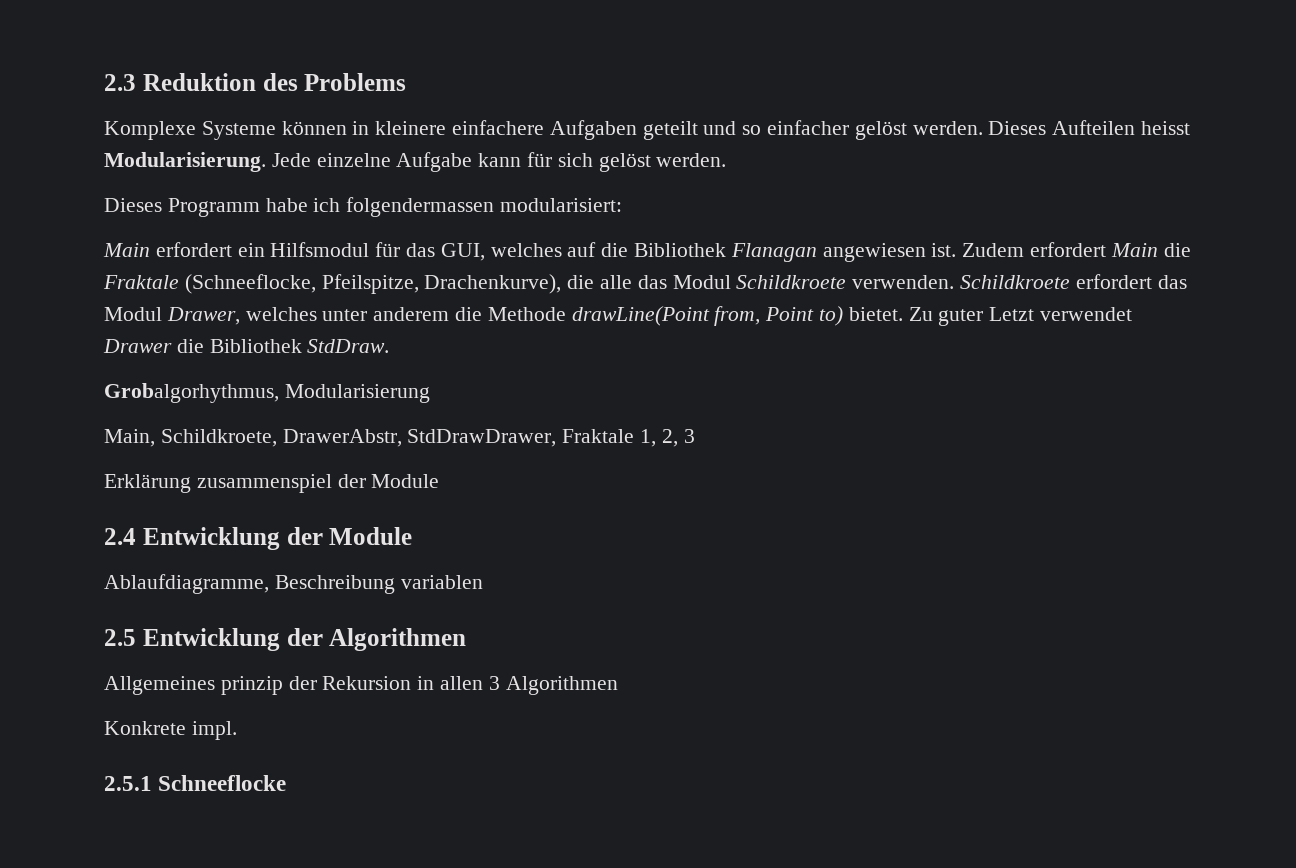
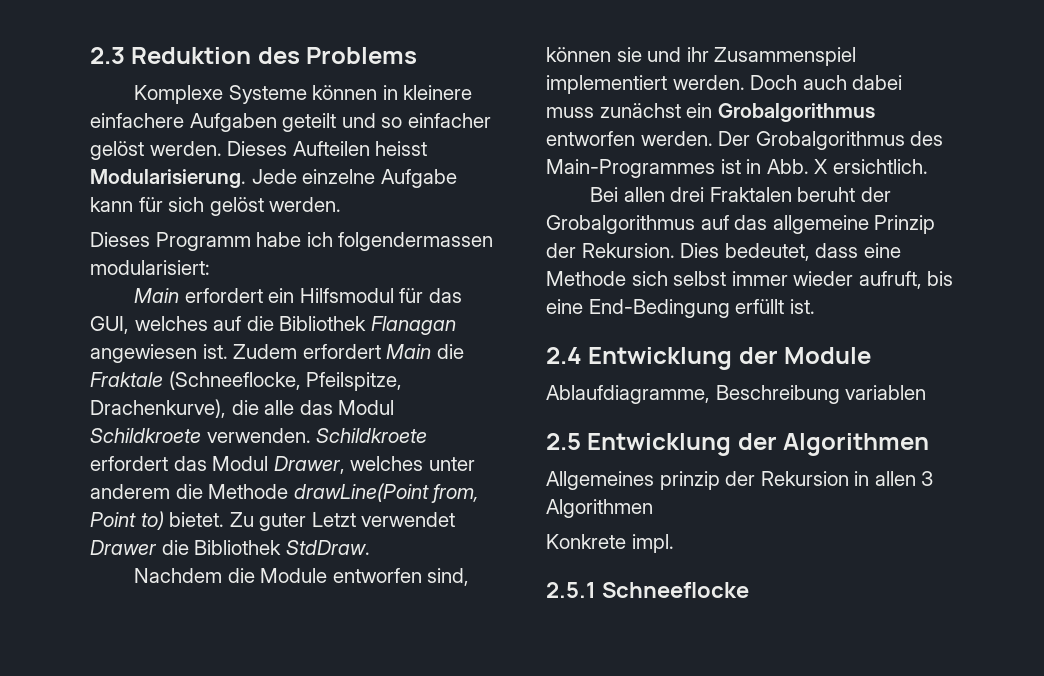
- Grobalgorhythmus, Modularisierung
- Main, Schildkroete, DrawerAbstr, StdDrawDrawer, Fraktale 1, 2, 3
- Erklärung zusammenspiel der Module
+ Nachdem die Module entworfen sind, können sie und ihr Zusammenspiel implementiert werden. Doch auch dabei muss zunächst ein Grobalgorithmus entworfen werden. Der Grobalgorithmus des Main-Programmes ist in Abb. X ersichtlich.
+ Bei allen drei Fraktalen beruht der Grobalgorithmus auf das allgemeine Prinzip der Rekursion. Dies bedeutet, dass eine Methode sich selbst immer wieder aufruft, bis eine End-Bedingung erfüllt ist.

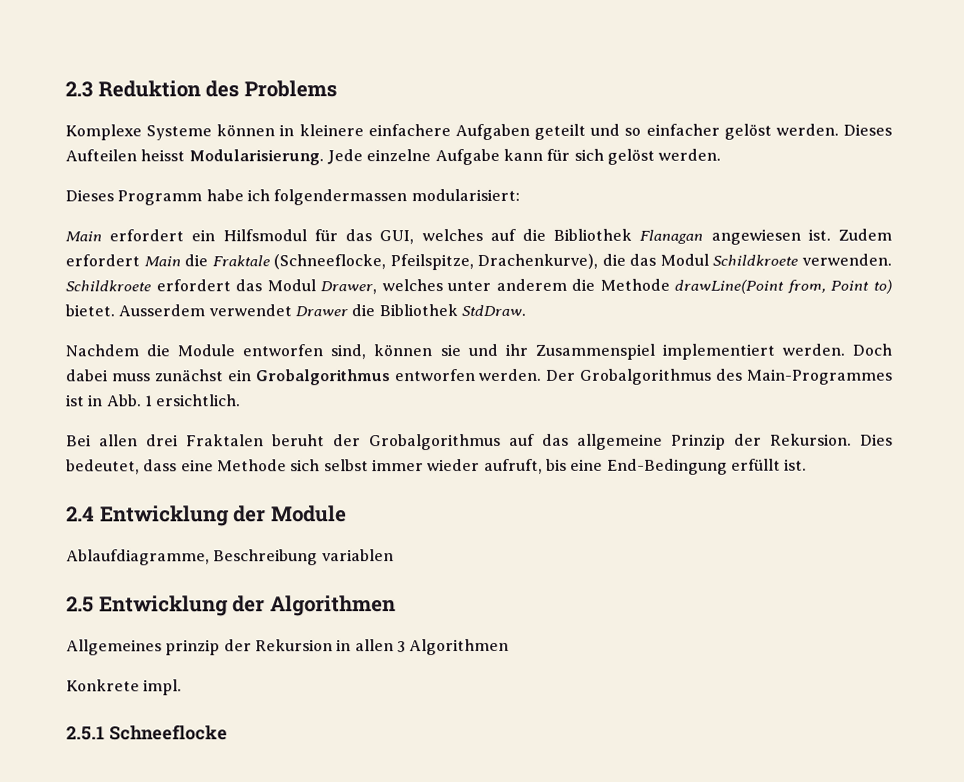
- Zudem erfordert Main die Fraktale (Schneeflocke, Pfeilspitze, Drachenkurve), die alle das Modul Schildkroete verwenden.
+ Zudem erfordert Main die Fraktale (Schneeflocke, Pfeilspitze, Drachenkurve), die das Modul Schildkroete verwenden.
- Zu guter Letzt verwendet Drawer die Bibliothek StdDraw.
+ Ausserdem verwendet Drawer die Bibliothek StdDraw.
- Doch auch dabei muss zunächst ein Grobalgorithmus entworfen werden.
+ Doch dabei muss zunächst ein Grobalgorithmus entworfen werden.
- Der Grobalgorithmus des Main-Programmes ist in Abb. X ersichtlich.
+ Der Grobalgorithmus des Main-Programmes ist in Abb. 1 ersichtlich.

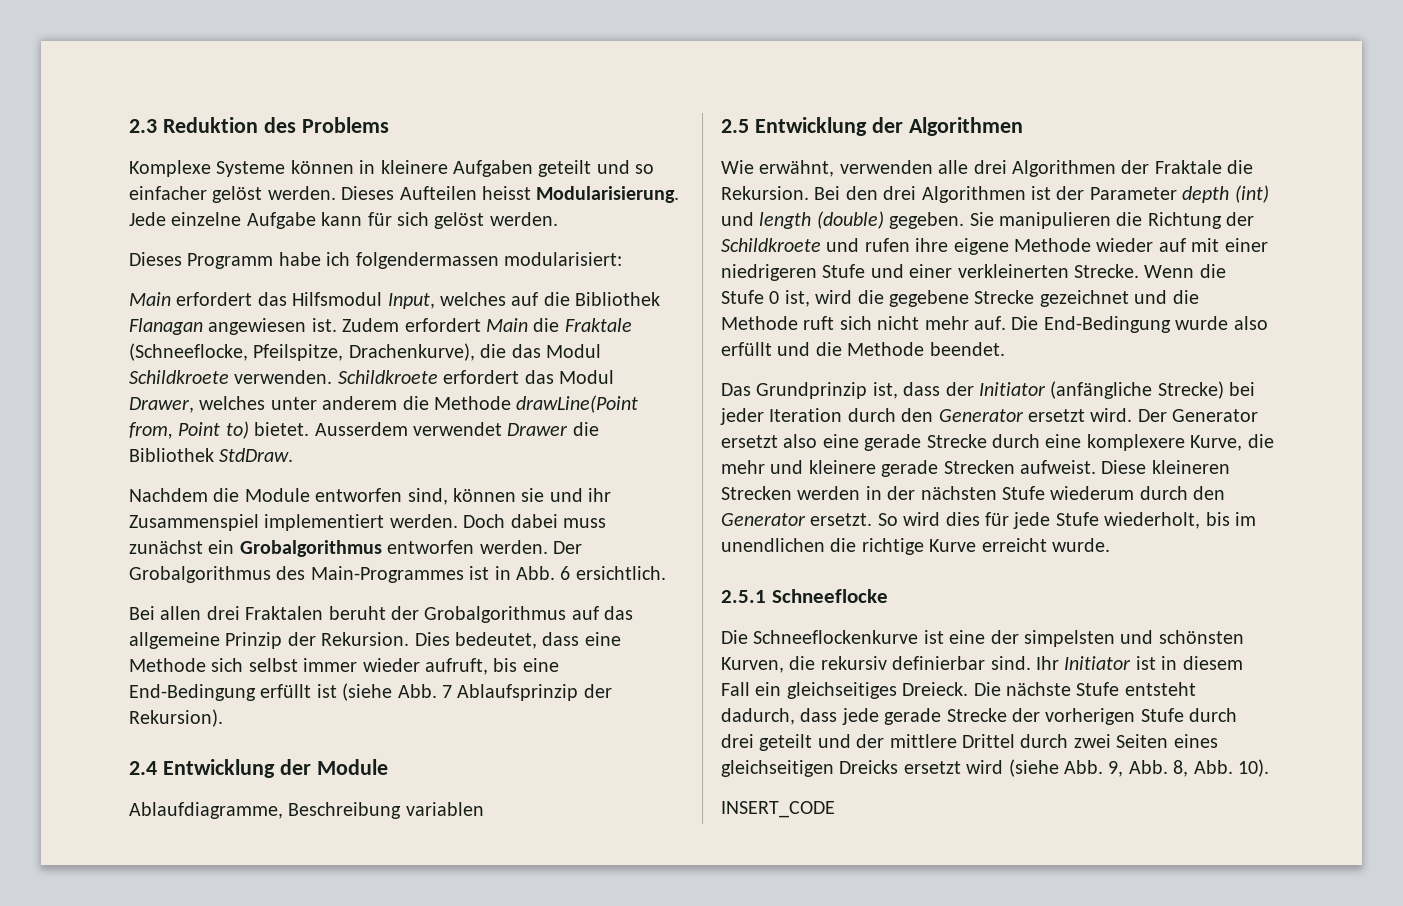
- Komplexe Systeme können in kleinere einfachere Aufgaben geteilt und so einfacher gelöst werden.
+ Komplexe Systeme können in kleinere Aufgaben geteilt und so einfacher gelöst werden.
- Main erfordert ein Hilfsmodul für das GUI, welches auf die Bibliothek Flanagan angewiesen ist.
+ Main erfordert das Hilfsmodul Input, welches auf die Bibliothek Flanagan angewiesen ist.
- Der Grobalgorithmus des Main-Programmes ist in Abb. 1 ersichtlich.
+ Der Grobalgorithmus des Main-Programmes ist in Abb. 6 ersichtlich.
- Dies bedeutet, dass eine Methode sich selbst immer wieder aufruft, bis eine End-Bedingung erfüllt ist.
+ Dies bedeutet, dass eine Methode sich selbst immer wieder aufruft, bis eine End-Bedingung erfüllt ist (siehe Abb. 7 Ablaufsprinzip der Rekursion).
- Allgemeines prinzip der Rekursion in allen 3 Algorithmen
- Konkrete impl.
+ Wie erwähnt, verwenden alle drei Algorithmen der Fraktale die Rekursion. Bei den drei Algorithmen ist der Parameter depth (int) und length (double) gegeben. Sie manipulieren die Richtung der Schildkroete und rufen ihre eigene Methode wieder auf mit einer niedrigeren Stufe und einer verkleinerten Strecke. Wenn die Stufe 0 ist, wird die gegebene Strecke gezeichnet und die Methode ruft sich nicht mehr auf. Die End-Bedingung wurde also erfüllt und die Methode beendet.
+ Das Grundprinzip ist, dass der Initiator (anfängliche Strecke) bei jeder Iteration durch den Generator ersetzt wird. Der Generator ersetzt also eine gerade Strecke durch eine komplexere Kurve, die mehr und kleinere gerade Strecken aufweist. Diese kleineren Strecken werden in der nächsten Stufe wiederum durch den Generator ersetzt. So wird dies für jede Stufe wiederholt, bis im unendlichen die richtige Kurve erreicht wurde.
  2.5.1 Schneeflocke
+ Die Schneeflockenkurve ist eine der simpelsten und schönsten Kurven, die rekursiv definierbar sind. Ihr Initiator ist in diesem Fall ein gleichseitiges Dreieck. Die nächste Stufe entsteht dadurch, dass jede gerade Strecke der vorherigen Stufe durch drei geteilt und der mittlere Drittel durch zwei Seiten eines gleichseitigen Dreicks ersetzt wird (siehe Abb. 9, Abb. 8, Abb. 10).
+ INSERT_CODE

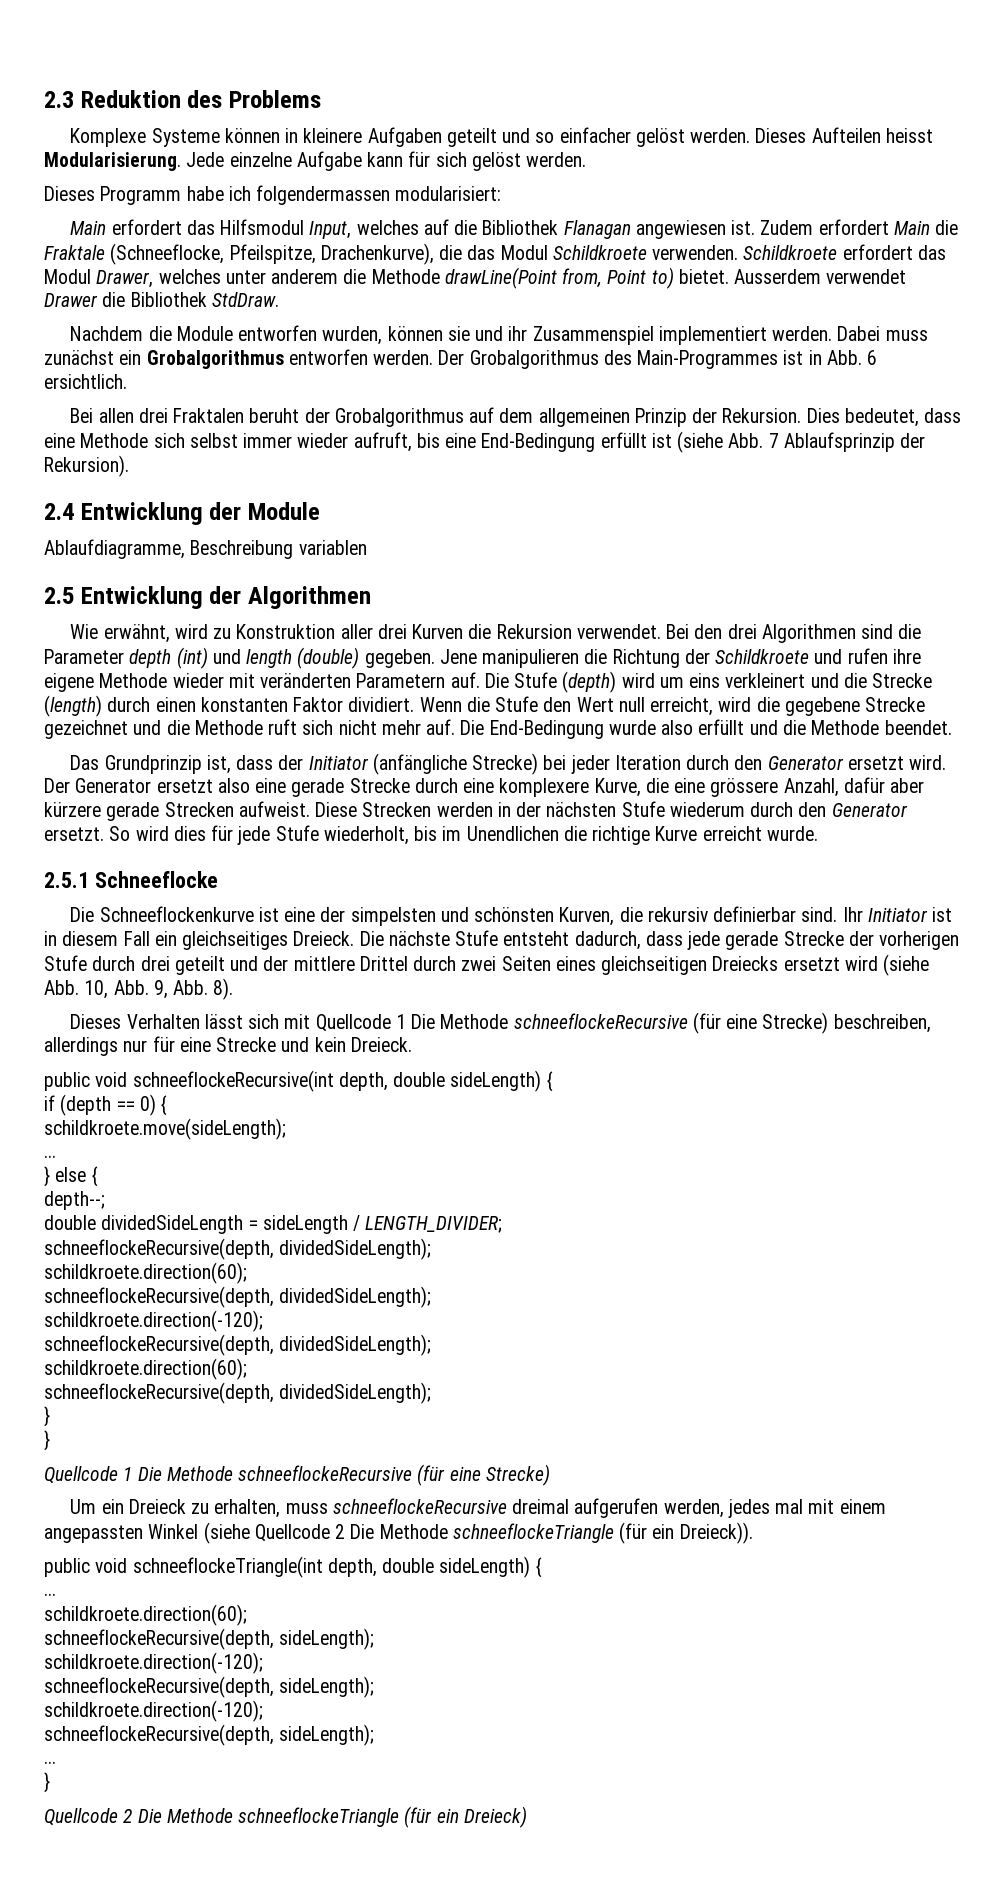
- Nachdem die Module entworfen sind, können sie und ihr Zusammenspiel implementiert werden.
+ Nachdem die Module entworfen wurden, können sie und ihr Zusammenspiel implementiert werden.
- Doch dabei muss zunächst ein Grobalgorithmus entworfen werden.
+ Dabei muss zunächst ein Grobalgorithmus entworfen werden.
- Bei allen drei Fraktalen beruht der Grobalgorithmus auf das allgemeine Prinzip der Rekursion.
+ Bei allen drei Fraktalen beruht der Grobalgorithmus auf dem allgemeinen Prinzip der Rekursion.
- Wie erwähnt, verwenden alle drei Algorithmen der Fraktale die Rekursion.
+ Wie erwähnt, wird zu Konstruktion aller drei Kurven die Rekursion verwendet.
- Bei den drei Algorithmen ist der Parameter depth (int) und length (double) gegeben.
+ Bei den drei Algorithmen sind die Parameter depth (int) und length (double) gegeben.
- Sie manipulieren die Richtung der Schildkroete und rufen ihre eigene Methode wieder auf mit einer niedrigeren Stufe und einer verkleinerten Strecke. Wenn die Stufe 0 ist, wird die gegebene Strecke gezeichnet und die Methode ruft sich nicht mehr auf.
+ Jene manipulieren die Richtung der Schildkroete und rufen ihre eigene Methode wieder mit veränderten Parametern auf. Die Stufe (depth) wird um eins verkleinert und die Strecke (length) durch einen konstanten Faktor dividiert. Wenn die Stufe den Wert null erreicht, wird die gegebene Strecke gezeichnet und die Methode ruft sich nicht mehr auf.
- Der Generator ersetzt also eine gerade Strecke durch eine komplexere Kurve, die mehr und kleinere gerade Strecken aufweist.
+ Der Generator ersetzt also eine gerade Strecke durch eine komplexere Kurve, die eine grössere Anzahl, dafür aber kürzere gerade Strecken aufweist.
- Diese kleineren Strecken werden in der nächsten Stufe wiederum durch den Generator ersetzt.
+ Diese Strecken werden in der nächsten Stufe wiederum durch den Generator ersetzt.
- So wird dies für jede Stufe wiederholt, bis im unendlichen die richtige Kurve erreicht wurde.
+ So wird dies für jede Stufe wiederholt, bis im Unendlichen die richtige Kurve erreicht wurde.
- Die nächste Stufe entsteht dadurch, dass jede gerade Strecke der vorherigen Stufe durch drei geteilt und der mittlere Drittel durch zwei Seiten eines gleichseitigen Dreicks ersetzt wird (siehe Abb. 9, Abb. 8, Abb. 10).
- INSERT_CODE
+ Die nächste Stufe entsteht dadurch, dass jede gerade Strecke der vorherigen Stufe durch drei geteilt und der mittlere Drittel durch zwei Seiten eines gleichseitigen Dreiecks ersetzt wird (siehe Abb. 10, Abb. 9, Abb. 8).
+ Dieses Verhalten lässt sich mit Quellcode 1 Die Methode schneeflockeRecursive (für eine Strecke) beschreiben, allerdings nur für eine Strecke und kein Dreieck.
+ public void schneeflockeRecursive(int depth, double sideLength) {
+ if (depth == 0) {
+ schildkroete.move(sideLength);
+ ...
+ } else {
+ depth--;
+ double dividedSideLength = sideLength / LENGTH_DIVIDER;
+ schneeflockeRecursive(depth, dividedSideLength);
+ schildkroete.direction(60);
+ schneeflockeRecursive(depth, dividedSideLength);
+ schildkroete.direction(-120);
+ schneeflockeRecursive(depth, dividedSideLength);
+ schildkroete.direction(60);
+ schneeflockeRecursive(depth, dividedSideLength);
+ }
+ }
+ Quellcode 1 Die Methode schneeflockeRecursive (für eine Strecke)
+ Um ein Dreieck zu erhalten, muss schneeflockeRecursive dreimal aufgerufen werden, jedes mal mit einem angepassten Winkel (siehe Quellcode 2 Die Methode schneeflockeTriangle (für ein Dreieck)).
+ public void schneeflockeTriangle(int depth, double sideLength) {
+ ...
+ schildkroete.direction(60);
+ schneeflockeRecursive(depth, sideLength);
+ schildkroete.direction(-120);
+ schneeflockeRecursive(depth, sideLength);
+ schildkroete.direction(-120);
+ schneeflockeRecursive(depth, sideLength);
+ ...
+ }
+ Quellcode 2 Die Methode schneeflockeTriangle (für ein Dreieck)

